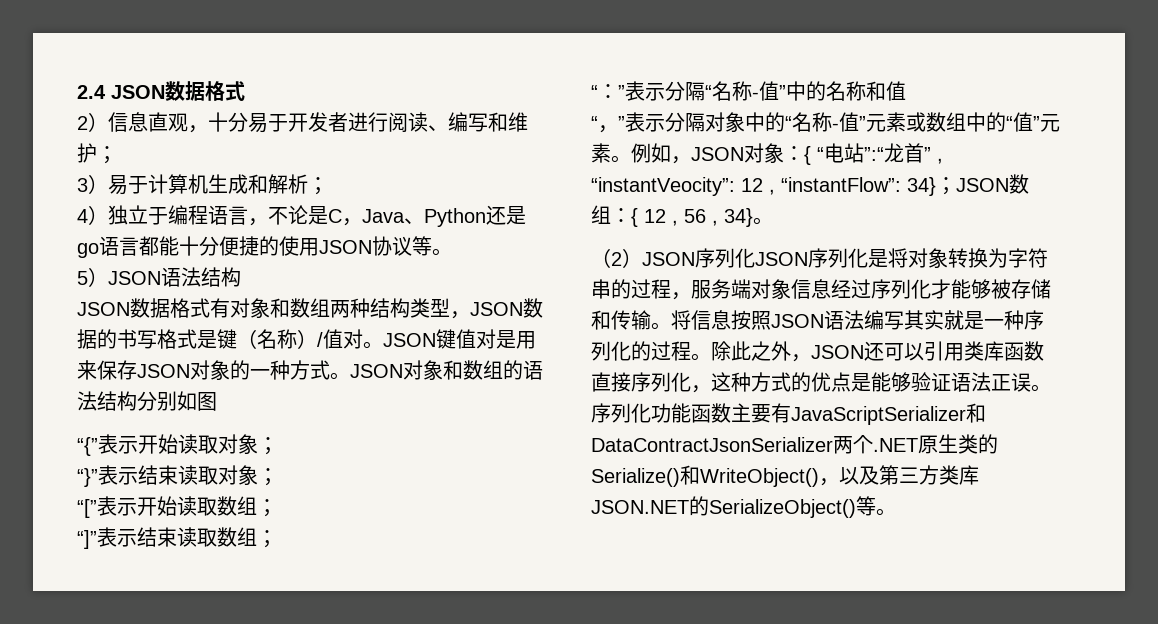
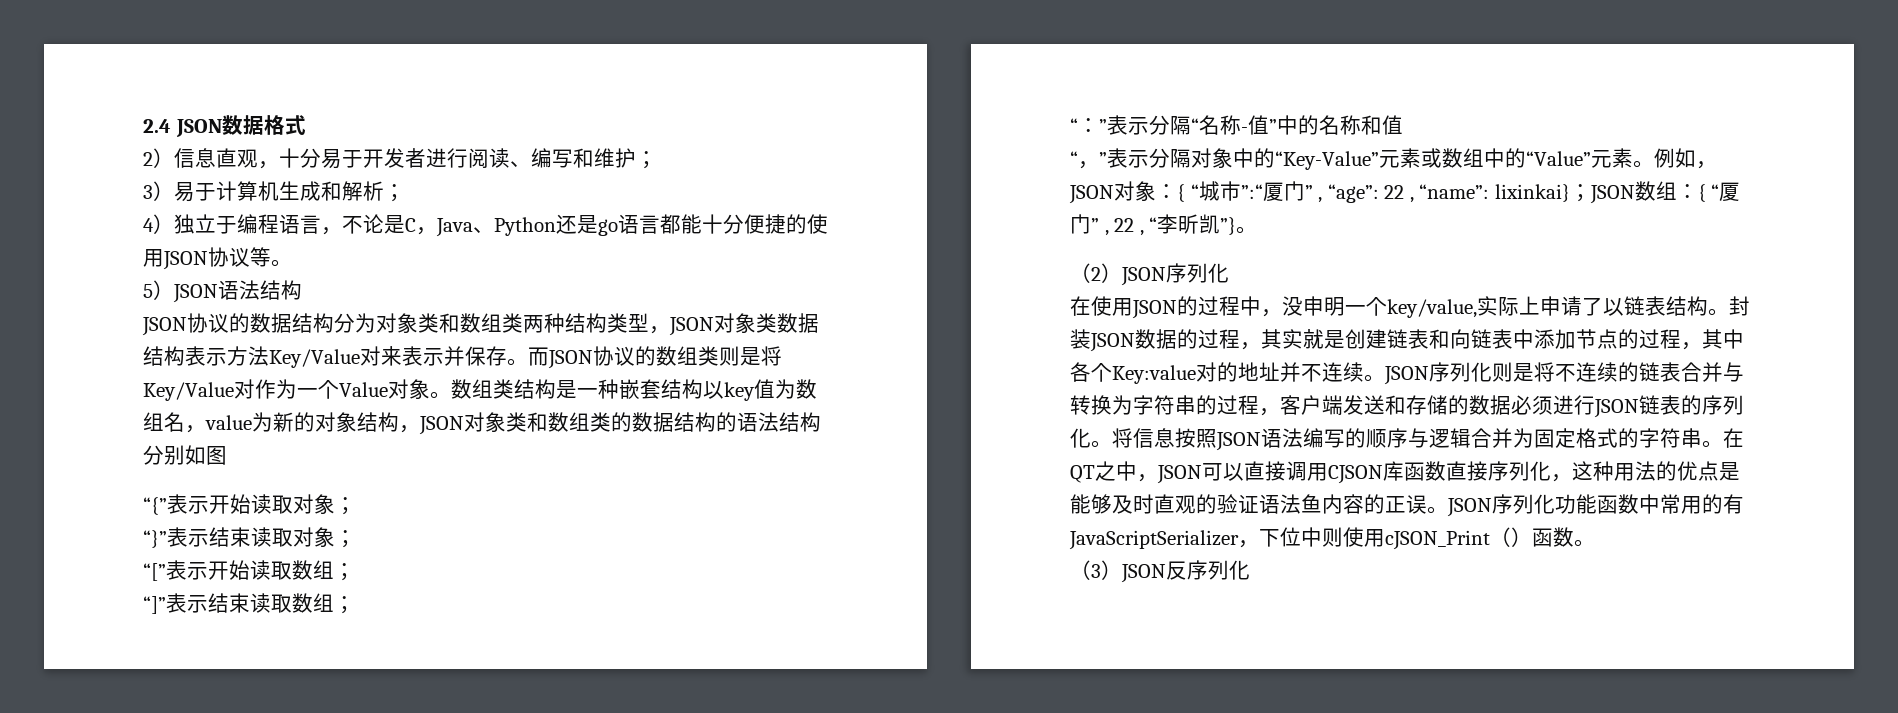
- JSON数据格式有对象和数组两种结构类型，JSON数据的书写格式是键（名称）/值对。JSON键值对是用来保存JSON对象的一种方式。JSON对象和数组的语法结构分别如图
+ JSON协议的数据结构分为对象类和数组类两种结构类型，JSON对象类数据结构表示方法Key/Value对来表示并保存。而JSON协议的数组类则是将Key/Value对作为一个Value对象。数组类结构是一种嵌套结构以key值为数组名，value为新的对象结构，JSON对象类和数组类的数据结构的语法结构分别如图
- “，”表示分隔对象中的“名称-值”元素或数组中的“值”元素。
+ “，”表示分隔对象中的“Key-Value”元素或数组中的“Value”元素。
- 例如，JSON对象：{ “电站”:“龙首” , “instantVeocity”: 12 , “instantFlow”: 34}；JSON数组：{ 12 , 56 , 34}。
+ 例如，JSON对象：{ “城市”:“厦门” , “age”: 22 , “name”: lixinkai}；JSON数组：{ “厦门” , 22 , “李昕凯”}。
- （2）JSON序列化JSON序列化是将对象转换为字符串的过程，服务端对象信息经过序列化才能够被存储和传输。
+ （2）JSON序列化
+ 在使用JSON的过程中，没申明一个key/value,实际上申请了以链表结构。封装JSON数据的过程，其实就是创建链表和向链表中添加节点的过程，其中各个Key:value对的地址并不连续。JSON序列化则是将不连续的链表合并与转换为字符串的过程，客户端发送和存储的数据必须进行JSON链表的序列化。
- 将信息按照JSON语法编写其实就是一种序列化的过程。除此之外，JSON还可以引用类库函数直接序列化，这种方式的优点是能够验证语法正误。序列化功能函数主要有JavaScriptSerializer和DataContractJsonSerializer两个.NET原生类的Serialize()和WriteObject()，以及第三方类库JSON.NET的SerializeObject()等。
+ 将信息按照JSON语法编写的顺序与逻辑合并为固定格式的字符串。在QT之中，JSON可以直接调用CJSON库函数直接序列化，这种用法的优点是能够及时直观的验证语法鱼内容的正误。JSON序列化功能函数中常用的有JavaScriptSerializer，下位中则使用cJSON_Print（）函数。
+ （3）JSON反序列化

